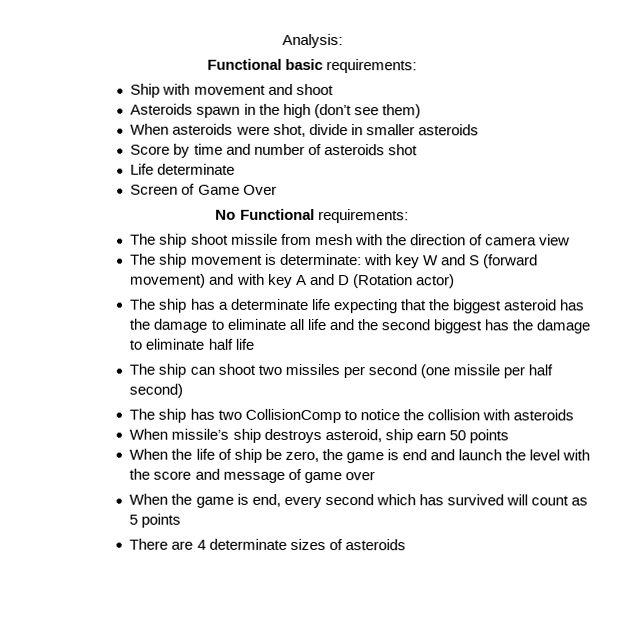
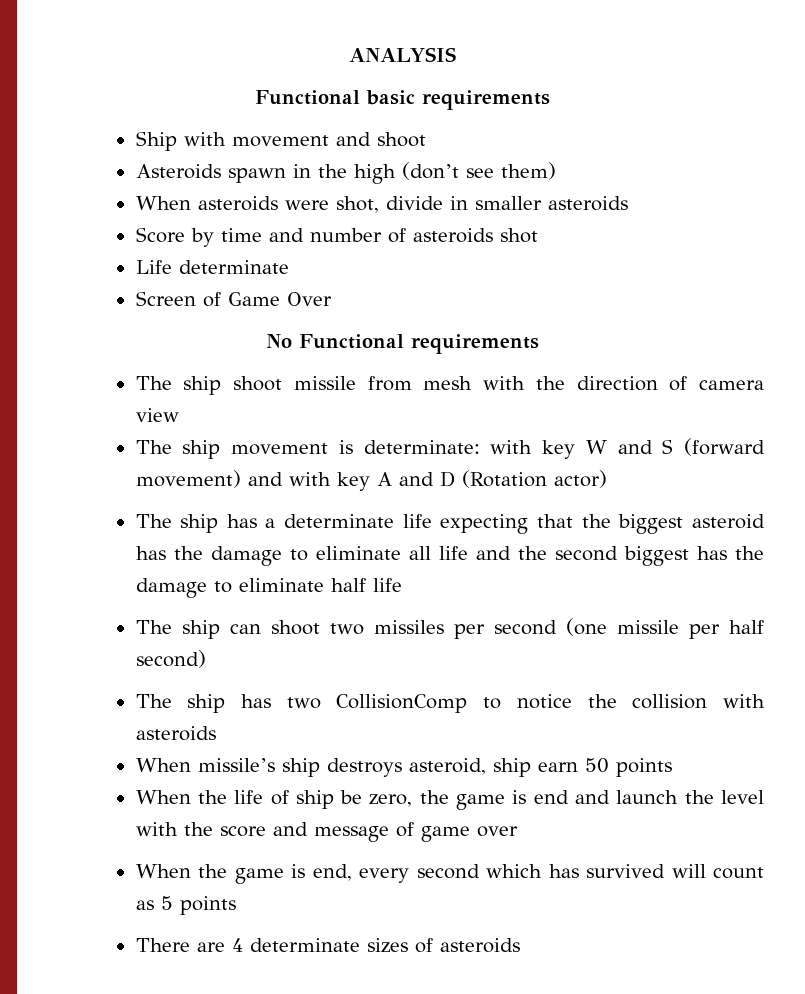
- Analysis:
+ ANALYSIS
- Functional basic requirements:
+ Functional basic requirements
- No Functional requirements:
+ No Functional requirements

